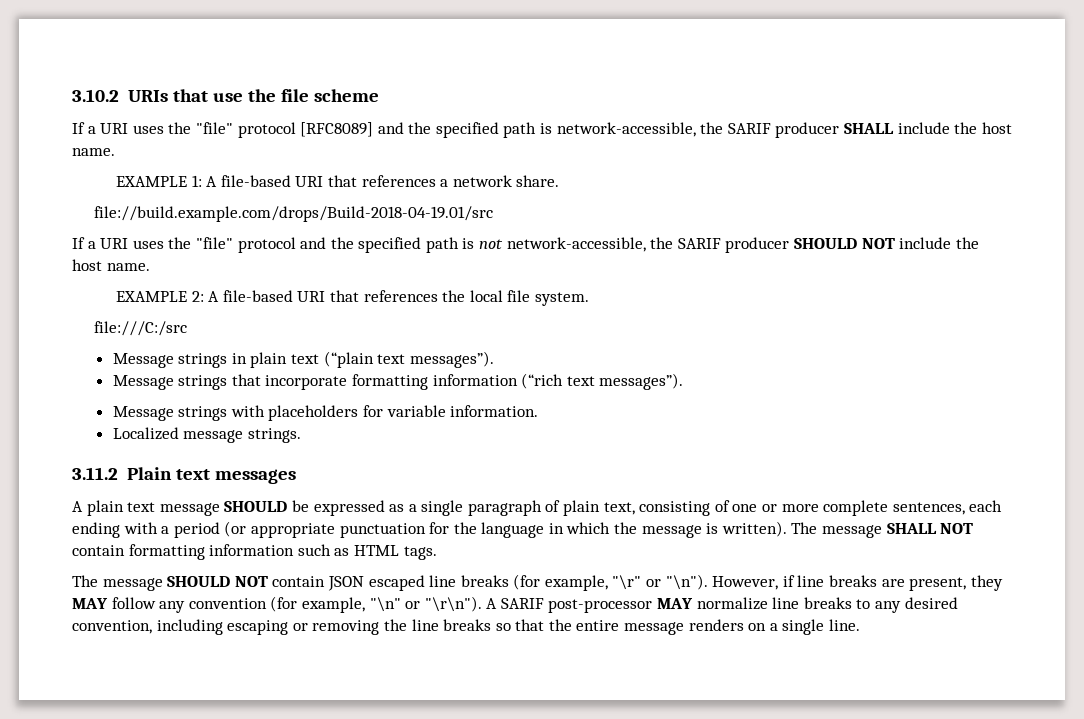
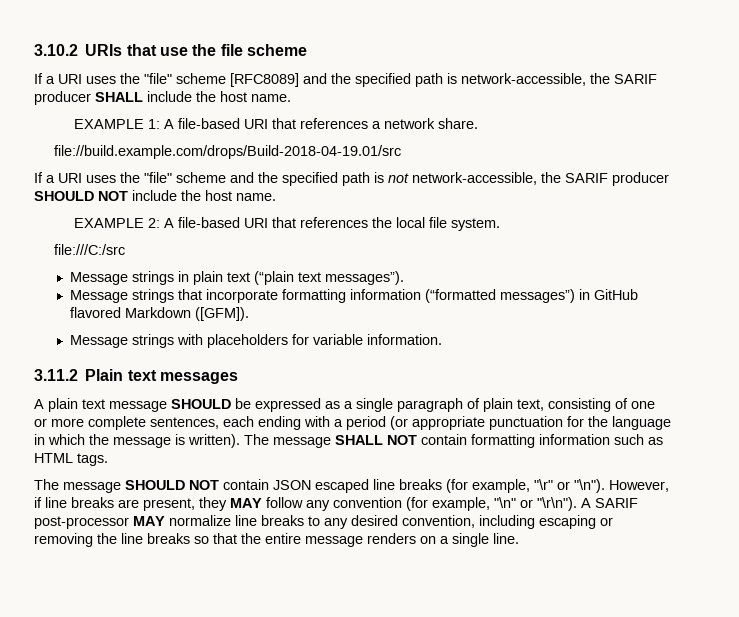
- If a URI uses the "file" protocol [RFC8089] and the specified path is network-accessible, the SARIF producer SHALL include the host name.
+ If a URI uses the "file" scheme [RFC8089] and the specified path is network-accessible, the SARIF producer SHALL include the host name.
- If a URI uses the "file" protocol and the specified path is not network-accessible, the SARIF producer SHOULD NOT include the host name.
+ If a URI uses the "file" scheme and the specified path is not network-accessible, the SARIF producer SHOULD NOT include the host name.
- Message strings that incorporate formatting information (“rich text messages”).
+ Message strings that incorporate formatting information (“formatted messages”) in GitHub flavored Markdown ([GFM]).
- Localized message strings.

